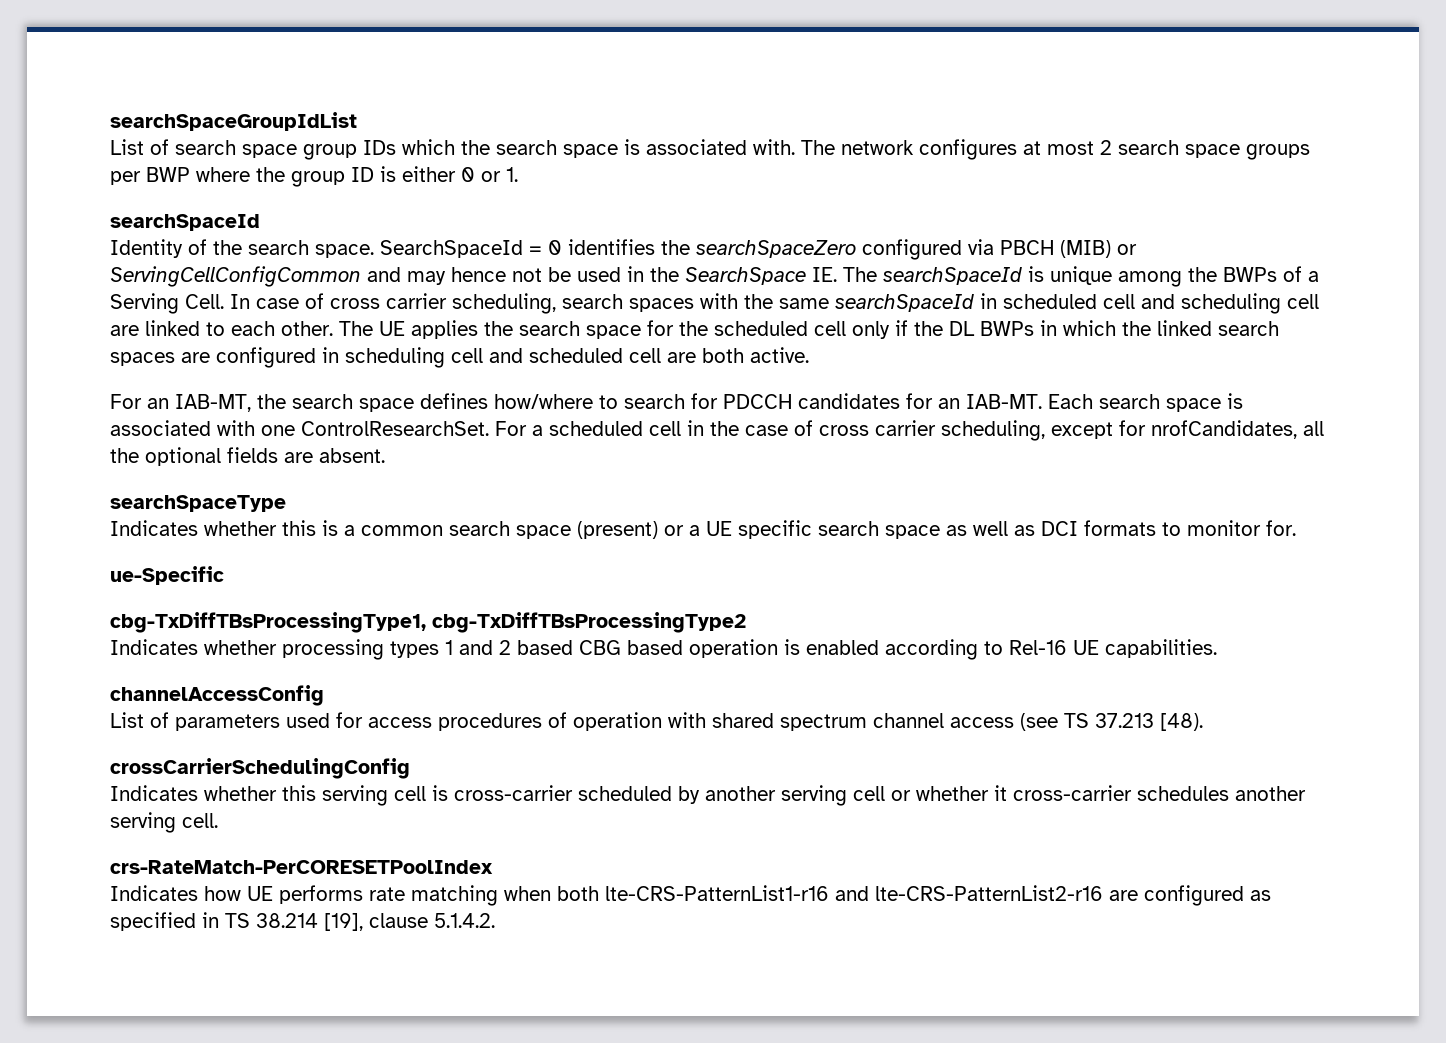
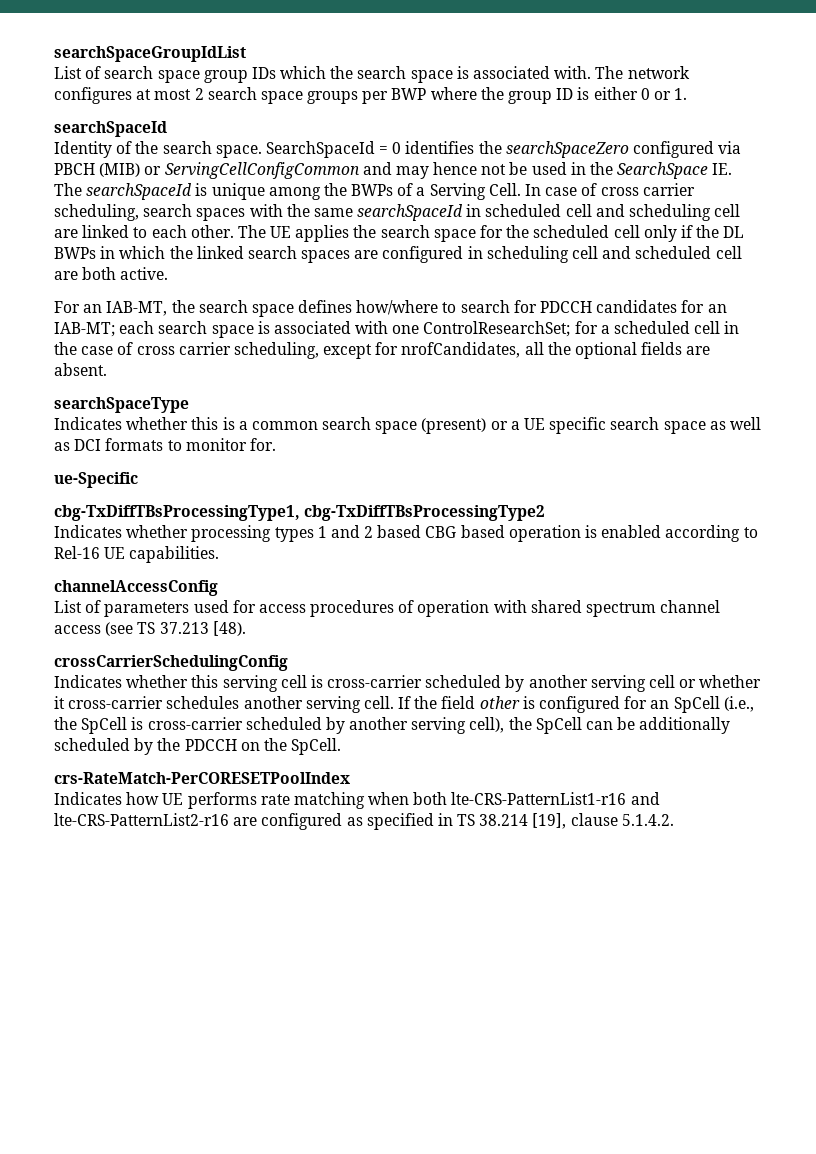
- For an IAB-MT, the search space defines how/where to search for PDCCH candidates for an IAB-MT. Each search space is associated with one ControlResearchSet. For a scheduled cell in the case of cross carrier scheduling, except for nrofCandidates, all the optional fields are absent.
+ For an IAB-MT, the search space defines how/where to search for PDCCH candidates for an IAB-MT; each search space is associated with one ControlResearchSet; for a scheduled cell in the case of cross carrier scheduling, except for nrofCandidates, all the optional fields are absent.
+ If the field other is configured for an SpCell (i.e., the SpCell is cross-carrier scheduled by another serving cell), the SpCell can be additionally scheduled by the PDCCH on the SpCell.

